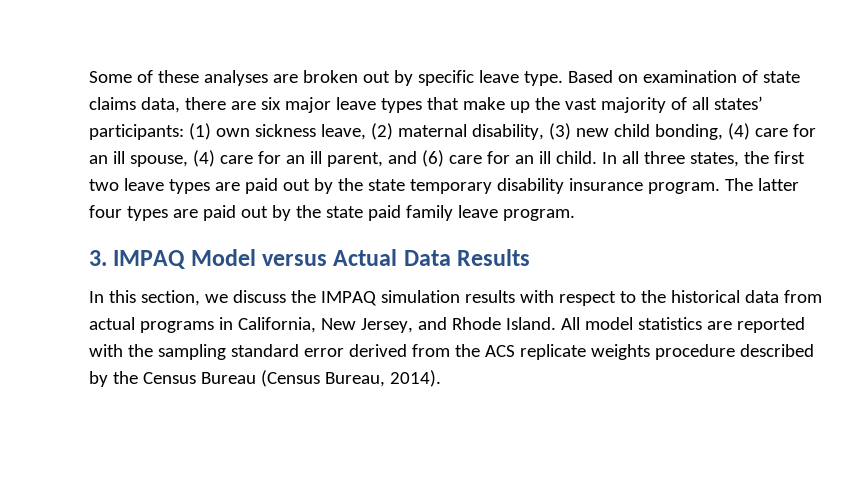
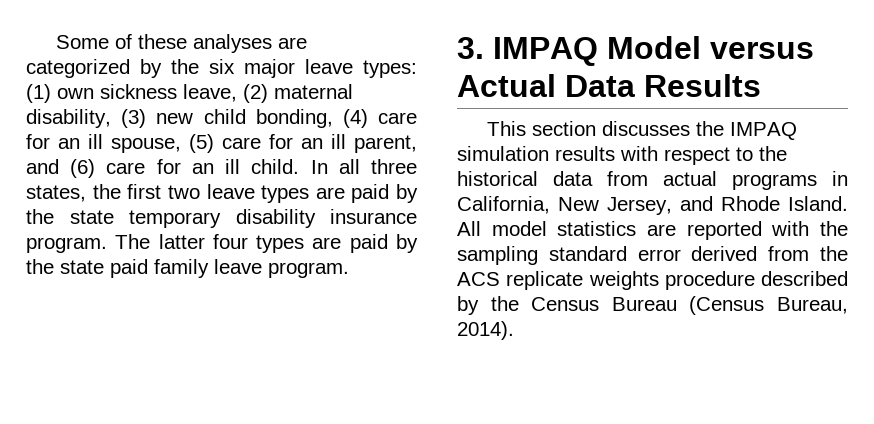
- Some of these analyses are broken out by specific leave type. Based on examination of state claims data, there are six major leave types that make up the vast majority of all states’ participants: (1) own sickness leave, (2) maternal disability, (3) new child bonding, (4) care for an ill spouse, (4) care for an ill parent, and (6) care for an ill child.
+ Some of these analyses are categorized by the six major leave types: (1) own sickness leave, (2) maternal disability, (3) new child bonding, (4) care for an ill spouse, (5) care for an ill parent, and (6) care for an ill child.
- In all three states, the first two leave types are paid out by the state temporary disability insurance program.
+ In all three states, the first two leave types are paid by the state temporary disability insurance program.
- The latter four types are paid out by the state paid family leave program.
+ The latter four types are paid by the state paid family leave program.
- In this section, we discuss the IMPAQ simulation results with respect to the historical data from actual programs in California, New Jersey, and Rhode Island.
+ This section discusses the IMPAQ simulation results with respect to the historical data from actual programs in California, New Jersey, and Rhode Island.

